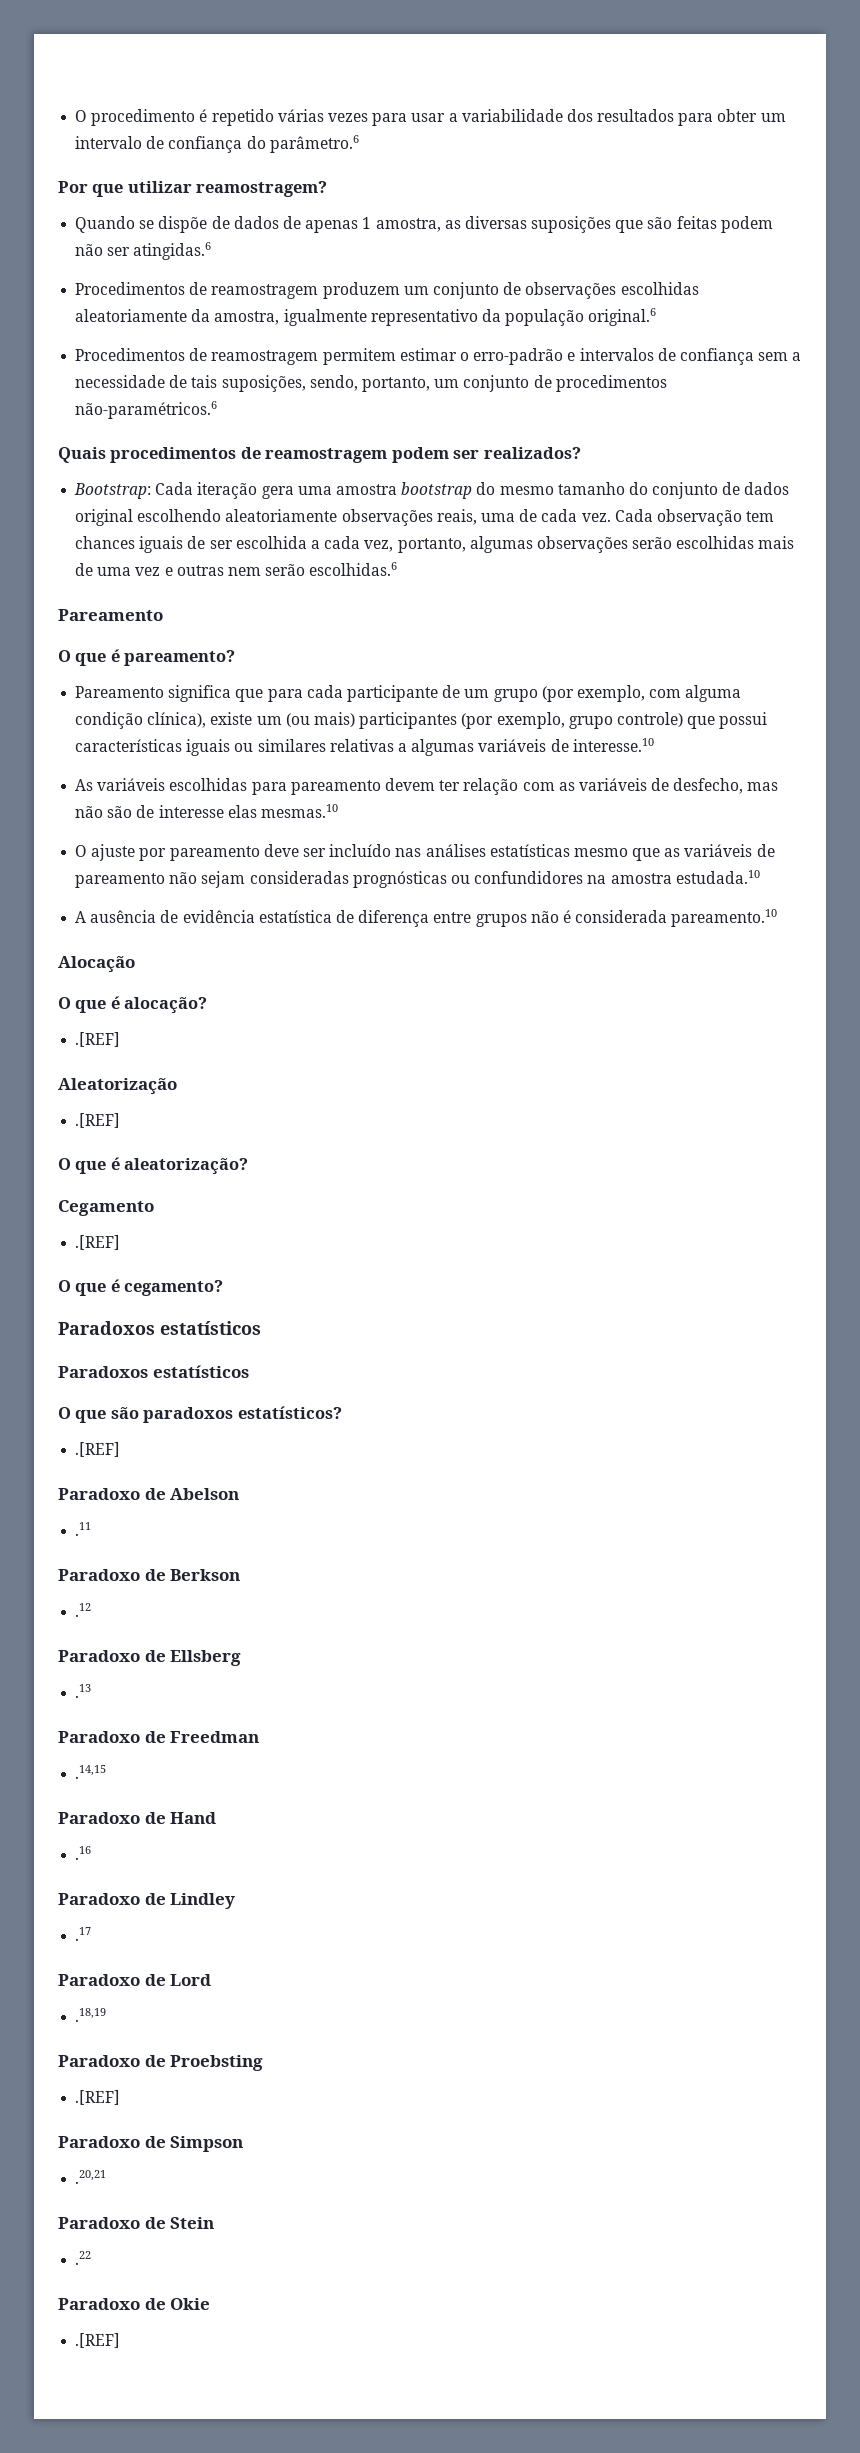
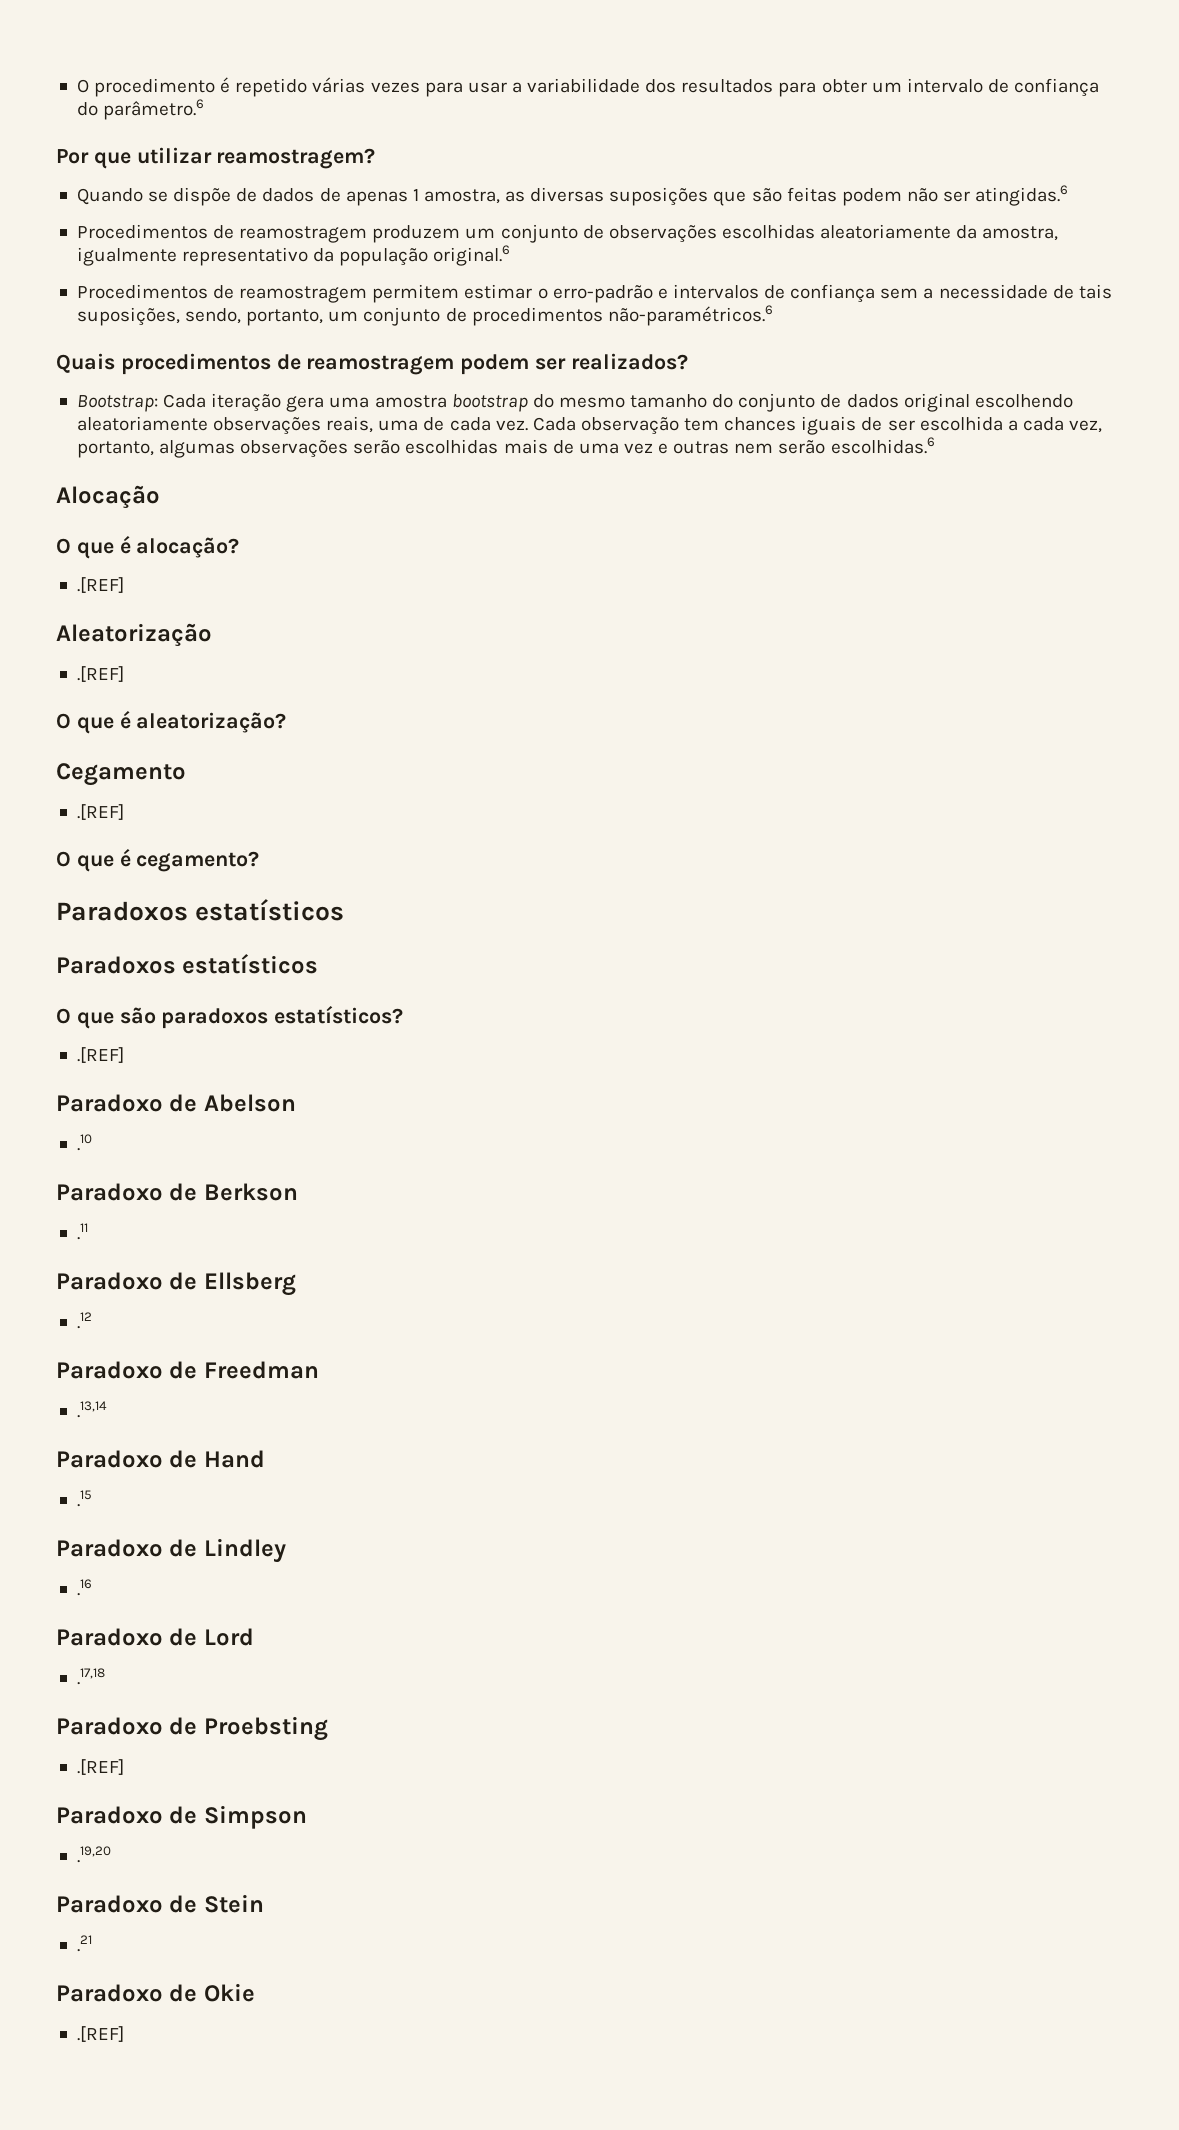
  Cada observação tem chances iguais de ser escolhida a cada vez, portanto, algumas observações serão escolhidas mais de uma vez e outras nem serão escolhidas.6
- Pareamento
- O que é pareamento?
- Pareamento significa que para cada participante de um grupo (por exemplo, com alguma condição clínica), existe um (ou mais) participantes (por exemplo, grupo controle) que possui características iguais ou similares relativas a algumas variáveis de interesse.10
- As variáveis escolhidas para pareamento devem ter relação com as variáveis de desfecho, mas não são de interesse elas mesmas.10
- O ajuste por pareamento deve ser incluído nas análises estatísticas mesmo que as variáveis de pareamento não sejam consideradas prognósticas ou confundidores na amostra estudada.10
- A ausência de evidência estatística de diferença entre grupos não é considerada pareamento.10
- .11
+ .10
- .12
+ .11
- .13
+ .12
- .14,15
+ .13,14
- .16
+ .15
- .17
+ .16
- .18,19
+ .17,18
- .20,21
+ .19,20
- .22
+ .21

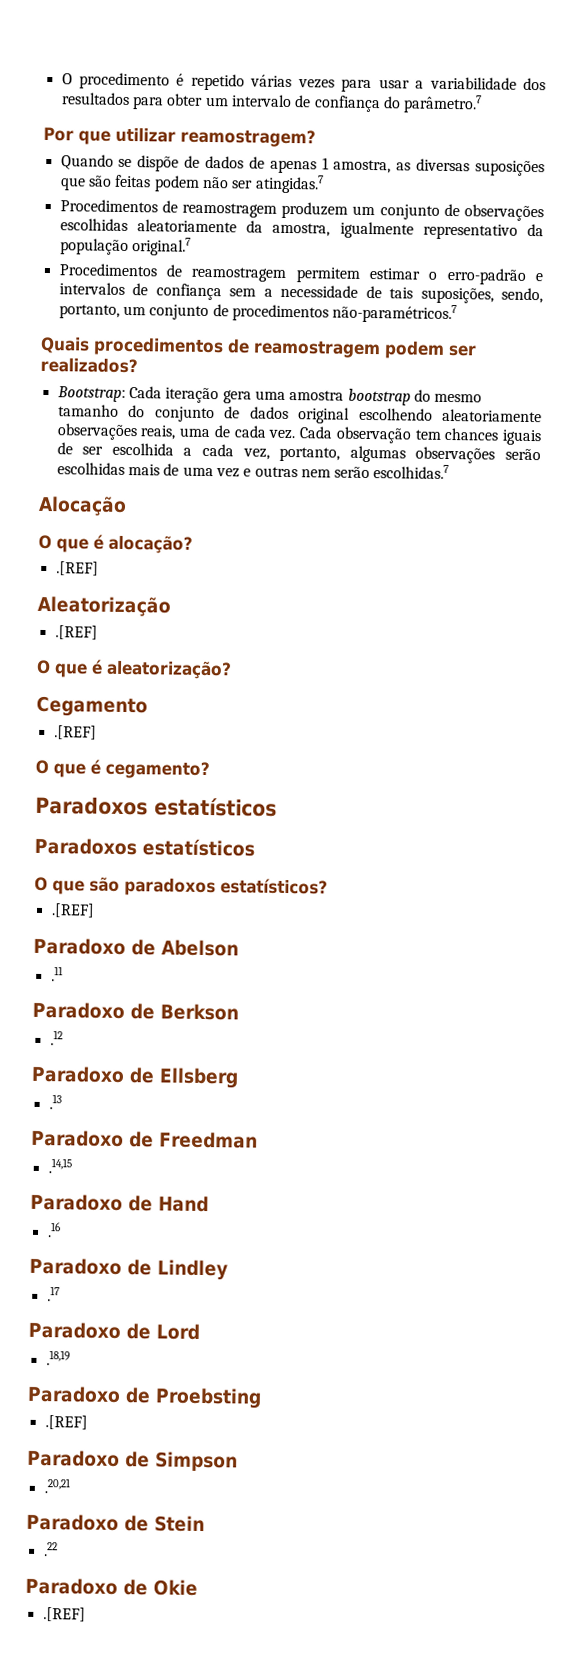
- O procedimento é repetido várias vezes para usar a variabilidade dos resultados para obter um intervalo de confiança do parâmetro.6
+ O procedimento é repetido várias vezes para usar a variabilidade dos resultados para obter um intervalo de confiança do parâmetro.7
- Quando se dispõe de dados de apenas 1 amostra, as diversas suposições que são feitas podem não ser atingidas.6
+ Quando se dispõe de dados de apenas 1 amostra, as diversas suposições que são feitas podem não ser atingidas.7
- Procedimentos de reamostragem produzem um conjunto de observações escolhidas aleatoriamente da amostra, igualmente representativo da população original.6
+ Procedimentos de reamostragem produzem um conjunto de observações escolhidas aleatoriamente da amostra, igualmente representativo da população original.7
- Procedimentos de reamostragem permitem estimar o erro-padrão e intervalos de confiança sem a necessidade de tais suposições, sendo, portanto, um conjunto de procedimentos não-paramétricos.6
+ Procedimentos de reamostragem permitem estimar o erro-padrão e intervalos de confiança sem a necessidade de tais suposições, sendo, portanto, um conjunto de procedimentos não-paramétricos.7
- Cada observação tem chances iguais de ser escolhida a cada vez, portanto, algumas observações serão escolhidas mais de uma vez e outras nem serão escolhidas.6
+ Cada observação tem chances iguais de ser escolhida a cada vez, portanto, algumas observações serão escolhidas mais de uma vez e outras nem serão escolhidas.7
- .10
+ .11
- .11
+ .12
- .12
+ .13
- .13,14
+ .14,15
- .15
+ .16
- .16
+ .17
- .17,18
+ .18,19
- .19,20
+ .20,21
- .21
+ .22

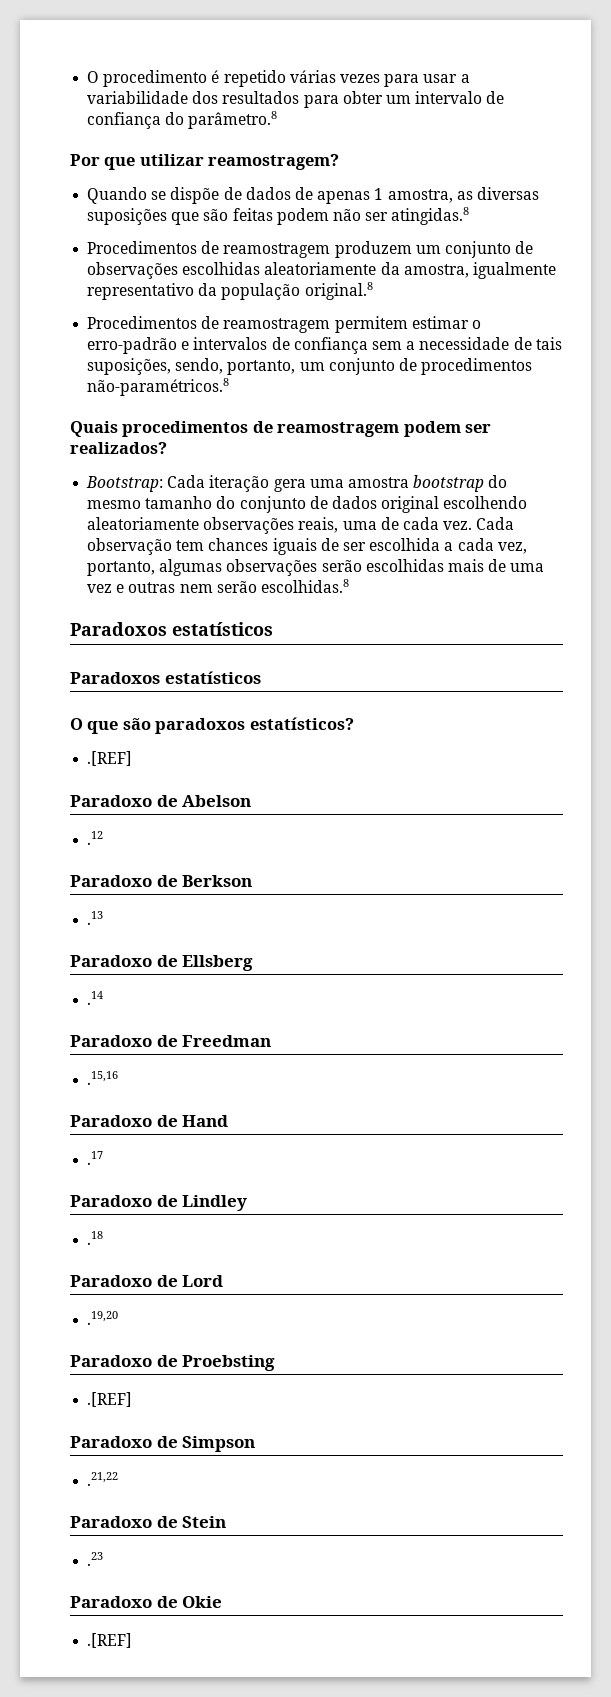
- O procedimento é repetido várias vezes para usar a variabilidade dos resultados para obter um intervalo de confiança do parâmetro.7
+ O procedimento é repetido várias vezes para usar a variabilidade dos resultados para obter um intervalo de confiança do parâmetro.8
- Quando se dispõe de dados de apenas 1 amostra, as diversas suposições que são feitas podem não ser atingidas.7
+ Quando se dispõe de dados de apenas 1 amostra, as diversas suposições que são feitas podem não ser atingidas.8
- Procedimentos de reamostragem produzem um conjunto de observações escolhidas aleatoriamente da amostra, igualmente representativo da população original.7
+ Procedimentos de reamostragem produzem um conjunto de observações escolhidas aleatoriamente da amostra, igualmente representativo da população original.8
- Procedimentos de reamostragem permitem estimar o erro-padrão e intervalos de confiança sem a necessidade de tais suposições, sendo, portanto, um conjunto de procedimentos não-paramétricos.7
+ Procedimentos de reamostragem permitem estimar o erro-padrão e intervalos de confiança sem a necessidade de tais suposições, sendo, portanto, um conjunto de procedimentos não-paramétricos.8
- Cada observação tem chances iguais de ser escolhida a cada vez, portanto, algumas observações serão escolhidas mais de uma vez e outras nem serão escolhidas.7
- Alocação
- O que é alocação?
- .[REF]
- Aleatorização
- .[REF]
- O que é aleatorização?
- Cegamento
- .[REF]
- O que é cegamento?
+ Cada observação tem chances iguais de ser escolhida a cada vez, portanto, algumas observações serão escolhidas mais de uma vez e outras nem serão escolhidas.8
- .11
+ .12
- .12
+ .13
- .13
+ .14
- .14,15
+ .15,16
- .16
+ .17
- .17
+ .18
- .18,19
+ .19,20
- .20,21
+ .21,22
- .22
+ .23

